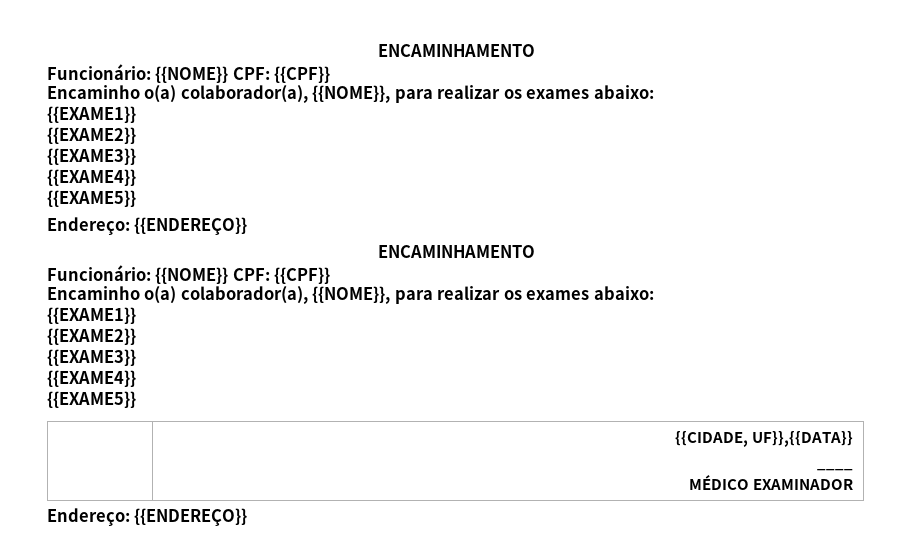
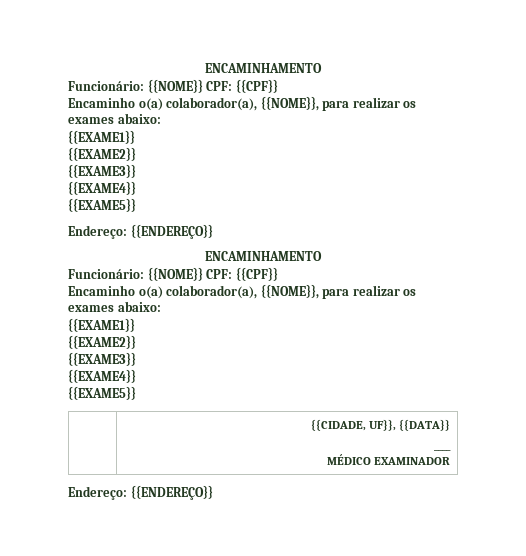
- | {{CIDADE, UF}},{{DATA}}
+ | {{CIDADE, UF}}, {{DATA}}

